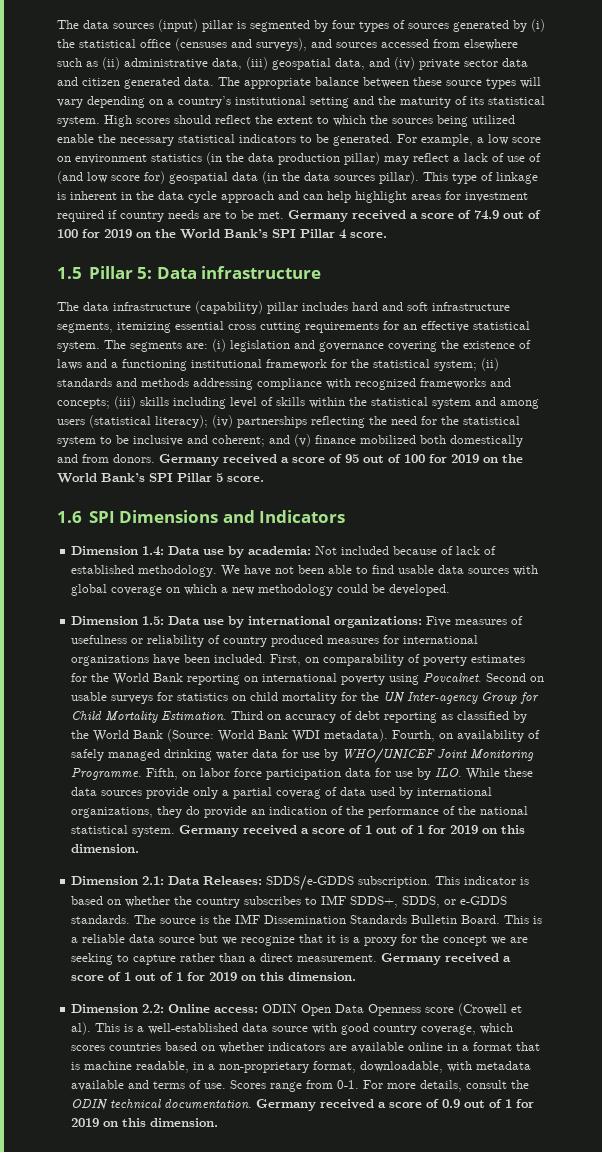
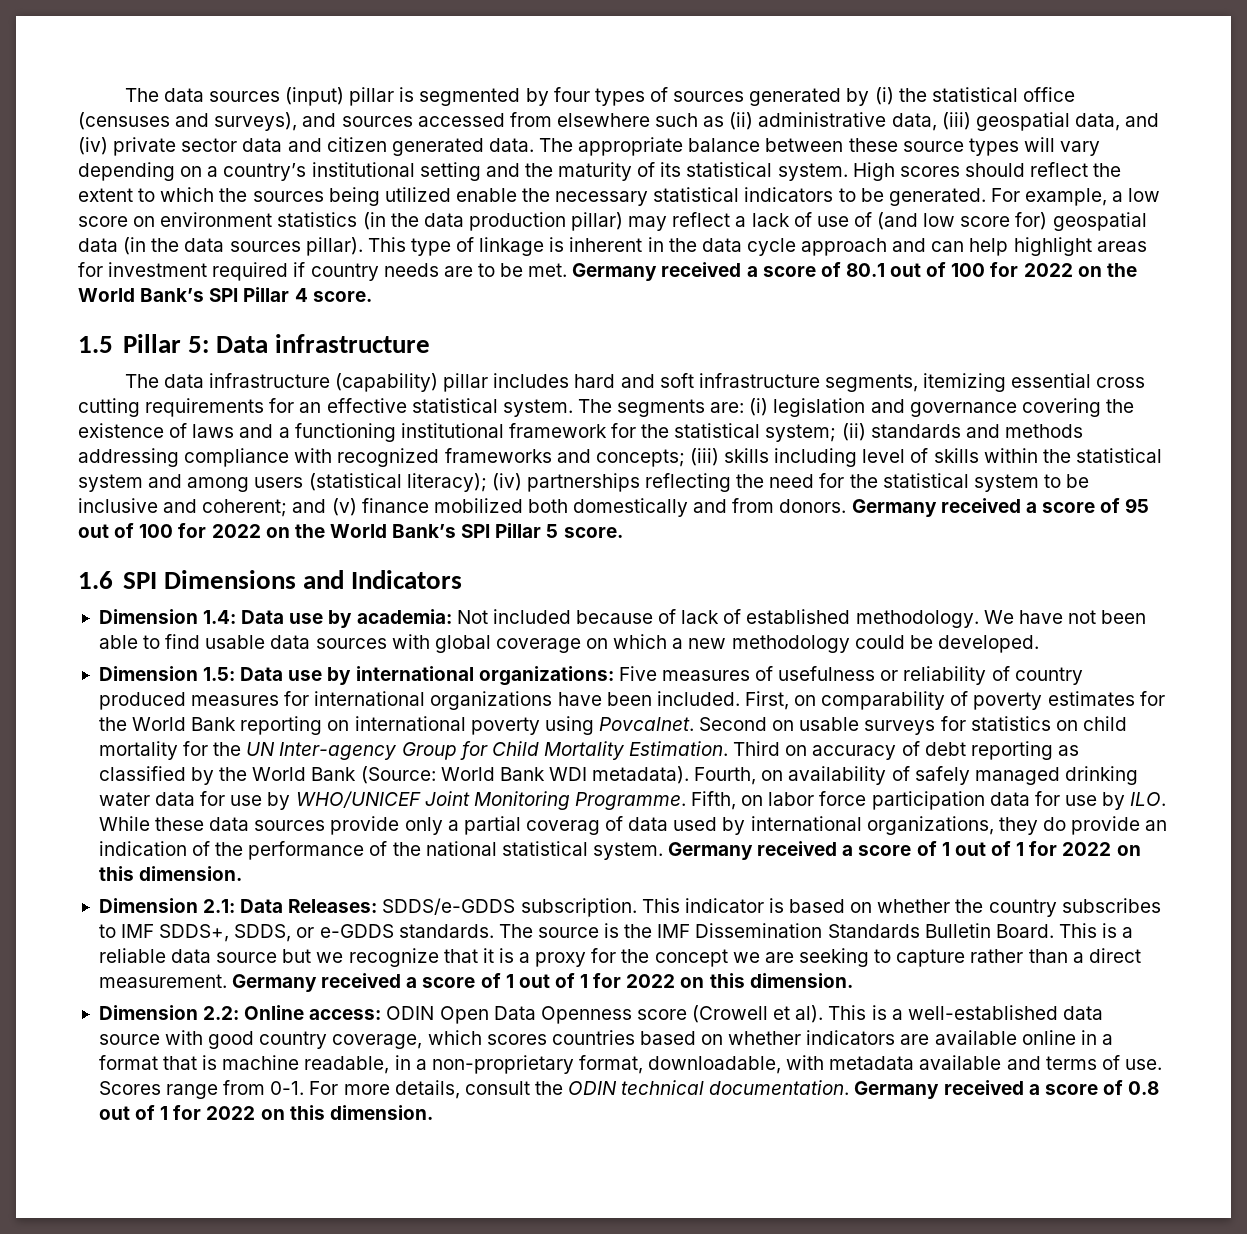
- Germany received a score of 74.9 out of 100 for 2019 on the World Bank’s SPI Pillar 4 score.
+ Germany received a score of 80.1 out of 100 for 2022 on the World Bank’s SPI Pillar 4 score.
- Germany received a score of 95 out of 100 for 2019 on the World Bank’s SPI Pillar 5 score.
+ Germany received a score of 95 out of 100 for 2022 on the World Bank’s SPI Pillar 5 score.
- Fifth, on labor force participation data for use by ILO. While these data sources provide only a partial coverag of data used by international organizations, they do provide an indication of the performance of the national statistical system. Germany received a score of 1 out of 1 for 2019 on this dimension.
+ Fifth, on labor force participation data for use by ILO. While these data sources provide only a partial coverag of data used by international organizations, they do provide an indication of the performance of the national statistical system. Germany received a score of 1 out of 1 for 2022 on this dimension.
- This is a reliable data source but we recognize that it is a proxy for the concept we are seeking to capture rather than a direct measurement. Germany received a score of 1 out of 1 for 2019 on this dimension.
+ This is a reliable data source but we recognize that it is a proxy for the concept we are seeking to capture rather than a direct measurement. Germany received a score of 1 out of 1 for 2022 on this dimension.
- Germany received a score of 0.9 out of 1 for 2019 on this dimension.
+ Germany received a score of 0.8 out of 1 for 2022 on this dimension.

